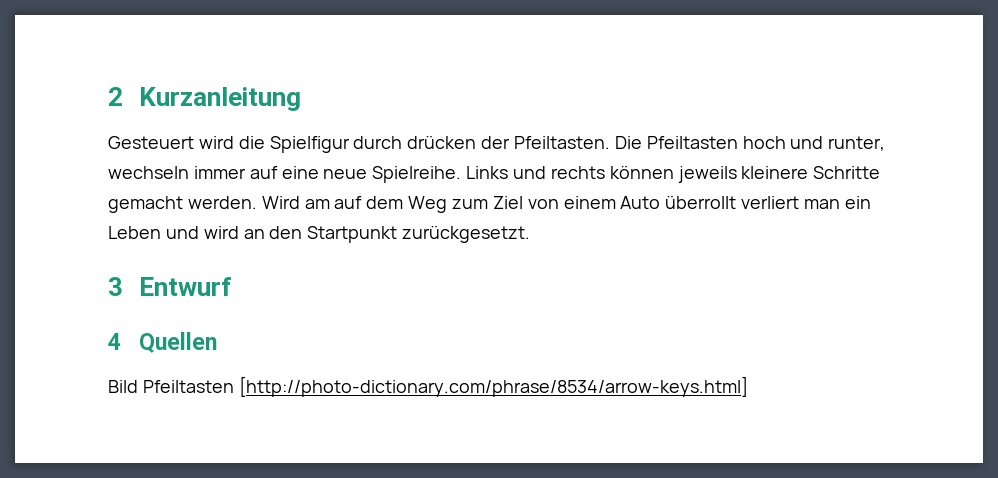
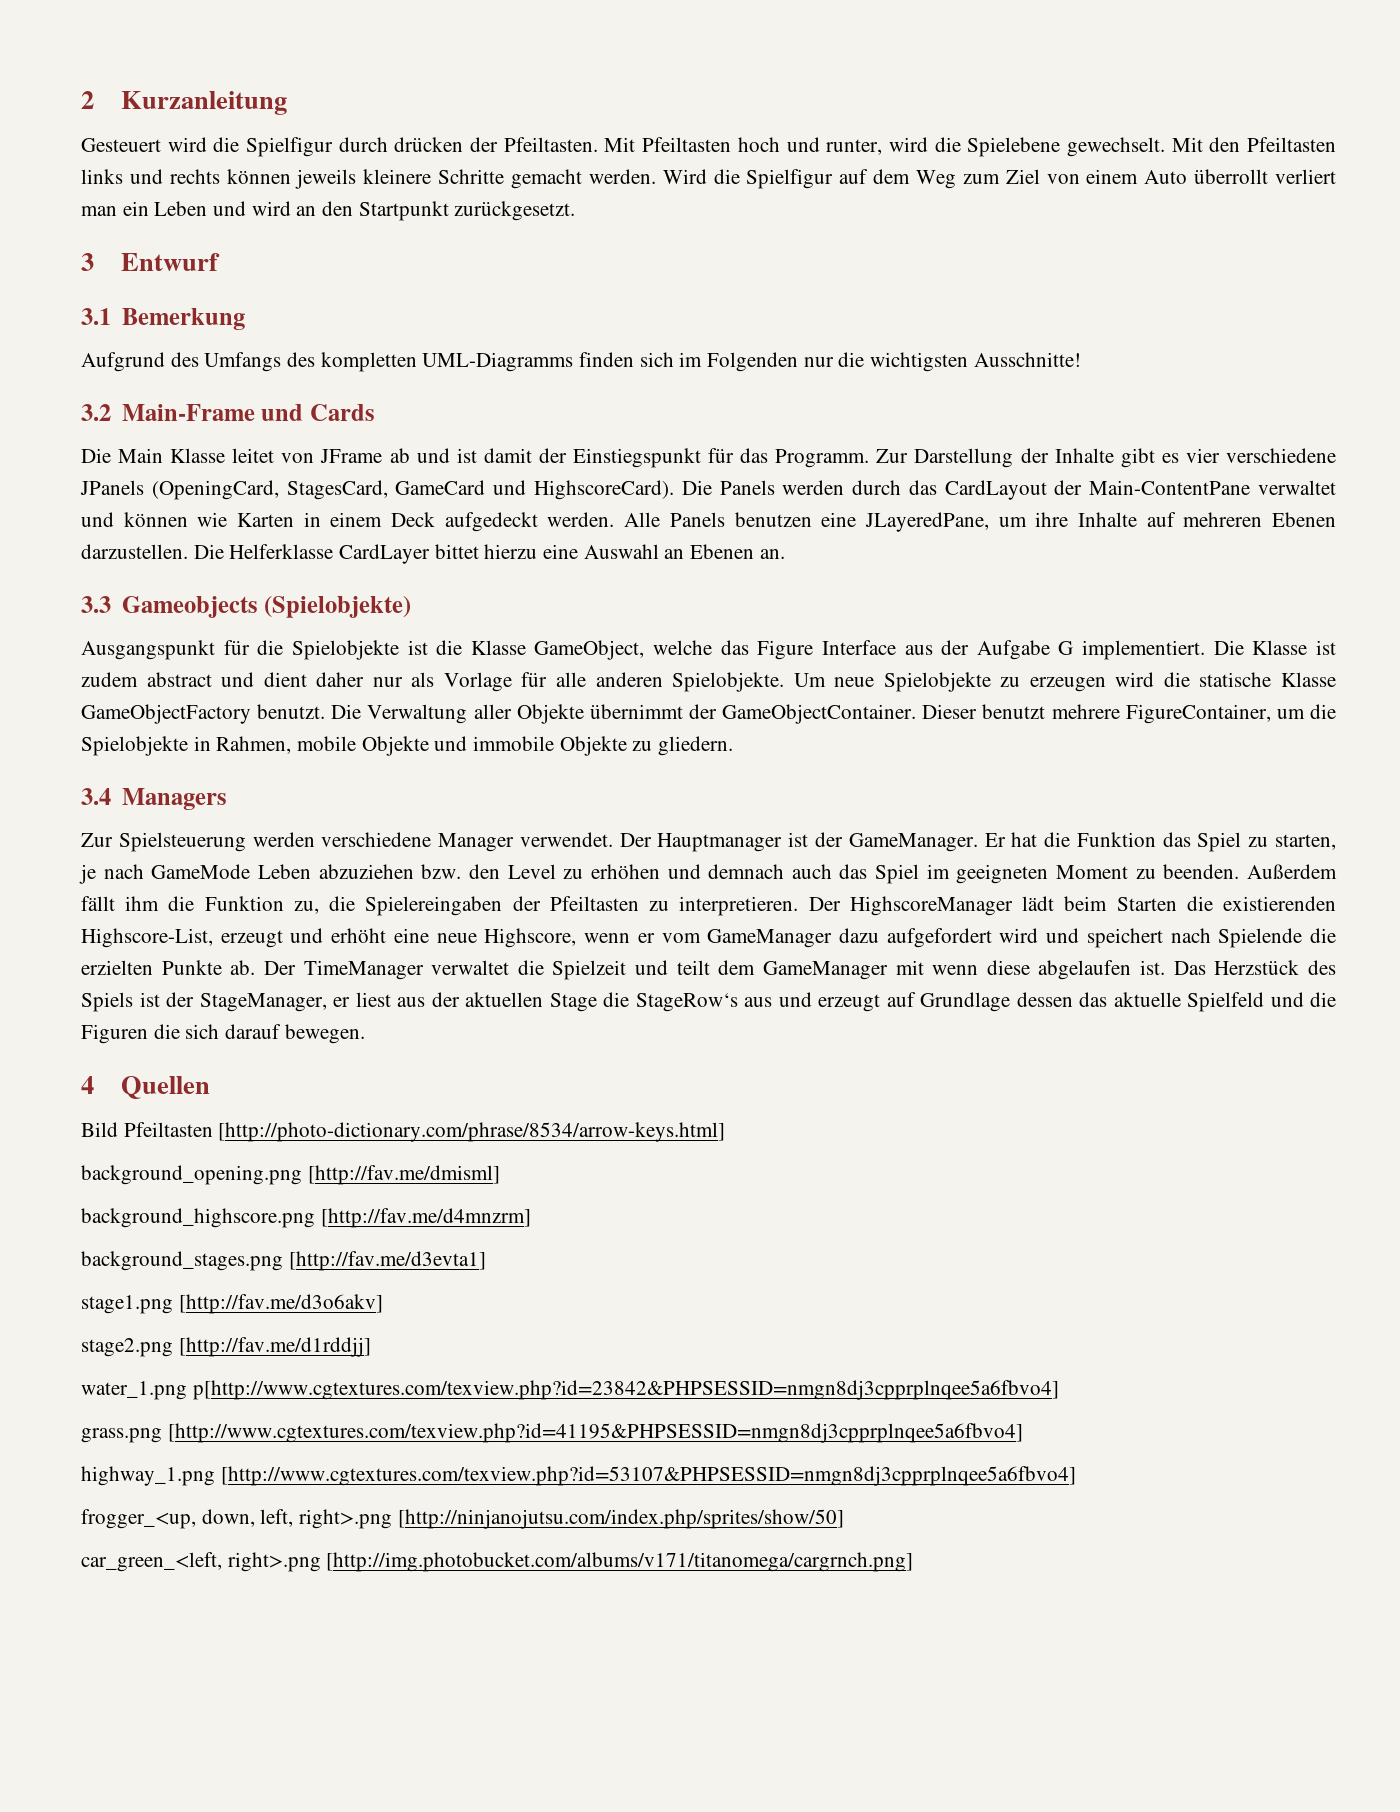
- Die Pfeiltasten hoch und runter, wechseln immer auf eine neue Spielreihe. Links und rechts können jeweils kleinere Schritte gemacht werden.
+ Mit Pfeiltasten hoch und runter, wird die Spielebene gewechselt. Mit den Pfeiltasten links und rechts können jeweils kleinere Schritte gemacht werden.
- Wird am auf dem Weg zum Ziel von einem Auto überrollt verliert man ein Leben und wird an den Startpunkt zurückgesetzt.
+ Wird die Spielfigur auf dem Weg zum Ziel von einem Auto überrollt verliert man ein Leben und wird an den Startpunkt zurückgesetzt.
+ 3.1 Bemerkung
+ Aufgrund des Umfangs des kompletten UML-Diagramms finden sich im Folgenden nur die wichtigsten Ausschnitte!
+ 3.2 Main-Frame und Cards
+ Die Main Klasse leitet von JFrame ab und ist damit der Einstiegspunkt für das Programm. Zur Darstellung der Inhalte gibt es vier verschiedene JPanels (OpeningCard, StagesCard, GameCard und HighscoreCard). Die Panels werden durch das CardLayout der Main-ContentPane verwaltet und können wie Karten in einem Deck aufgedeckt werden. Alle Panels benutzen eine JLayeredPane, um ihre Inhalte auf mehreren Ebenen darzustellen. Die Helferklasse CardLayer bittet hierzu eine Auswahl an Ebenen an.
+ 3.3 Gameobjects (Spielobjekte)
+ Ausgangspunkt für die Spielobjekte ist die Klasse GameObject, welche das Figure Interface aus der Aufgabe G implementiert. Die Klasse ist zudem abstract und dient daher nur als Vorlage für alle anderen Spielobjekte. Um neue Spielobjekte zu erzeugen wird die statische Klasse GameObjectFactory benutzt. Die Verwaltung aller Objekte übernimmt der GameObjectContainer. Dieser benutzt mehrere FigureContainer, um die Spielobjekte in Rahmen, mobile Objekte und immobile Objekte zu gliedern.
+ 3.4 Managers
+ Zur Spielsteuerung werden verschiedene Manager verwendet. Der Hauptmanager ist der GameManager. Er hat die Funktion das Spiel zu starten, je nach GameMode Leben abzuziehen bzw. den Level zu erhöhen und demnach auch das Spiel im geeigneten Moment zu beenden. Außerdem fällt ihm die Funktion zu, die Spielereingaben der Pfeiltasten zu interpretieren. Der HighscoreManager lädt beim Starten die existierenden Highscore-List, erzeugt und erhöht eine neue Highscore, wenn er vom GameManager dazu aufgefordert wird und speichert nach Spielende die erzielten Punkte ab. Der TimeManager verwaltet die Spielzeit und teilt dem GameManager mit wenn diese abgelaufen ist. Das Herzstück des Spiels ist der StageManager, er liest aus der aktuellen Stage die StageRow‘s aus und erzeugt auf Grundlage dessen das aktuelle Spielfeld und die Figuren die sich darauf bewegen.
  4 Quellen
  Bild Pfeiltasten [http://photo-dictionary.com/phrase/8534/arrow-keys.html]
+ background_opening.png [http://fav.me/dmisml]
+ background_highscore.png [http://fav.me/d4mnzrm]
+ background_stages.png [http://fav.me/d3evta1]
+ stage1.png [http://fav.me/d3o6akv]
+ stage2.png [http://fav.me/d1rddjj]
+ water_1.png p[http://www.cgtextures.com/texview.php?id=23842&PHPSESSID=nmgn8dj3cpprplnqee5a6fbvo4]
+ grass.png [http://www.cgtextures.com/texview.php?id=41195&PHPSESSID=nmgn8dj3cpprplnqee5a6fbvo4]
+ highway_1.png [http://www.cgtextures.com/texview.php?id=53107&PHPSESSID=nmgn8dj3cpprplnqee5a6fbvo4]
+ frogger_<up, down, left, right>.png [http://ninjanojutsu.com/index.php/sprites/show/50]
+ car_green_<left, right>.png [http://img.photobucket.com/albums/v171/titanomega/cargrnch.png]

